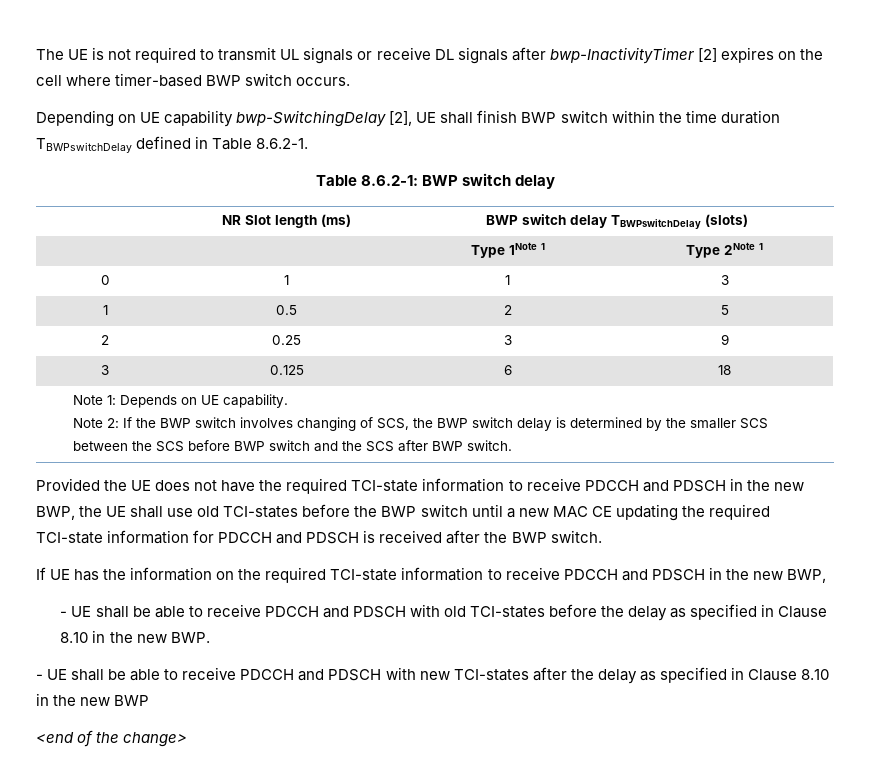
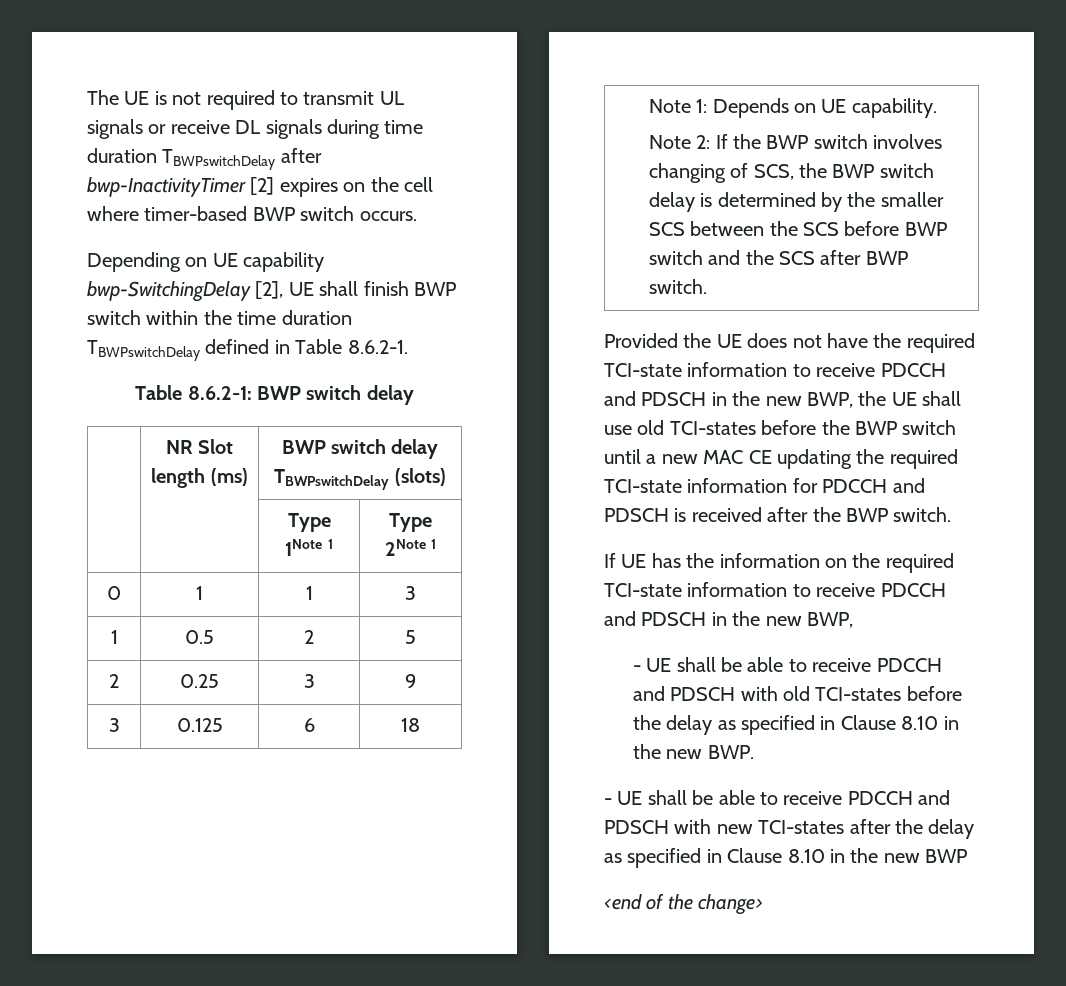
- The UE is not required to transmit UL signals or receive DL signals after bwp-InactivityTimer [2] expires on the cell where timer-based BWP switch occurs.
+ The UE is not required to transmit UL signals or receive DL signals during time duration TBWPswitchDelay after bwp-InactivityTimer [2] expires on the cell where timer-based BWP switch occurs.

